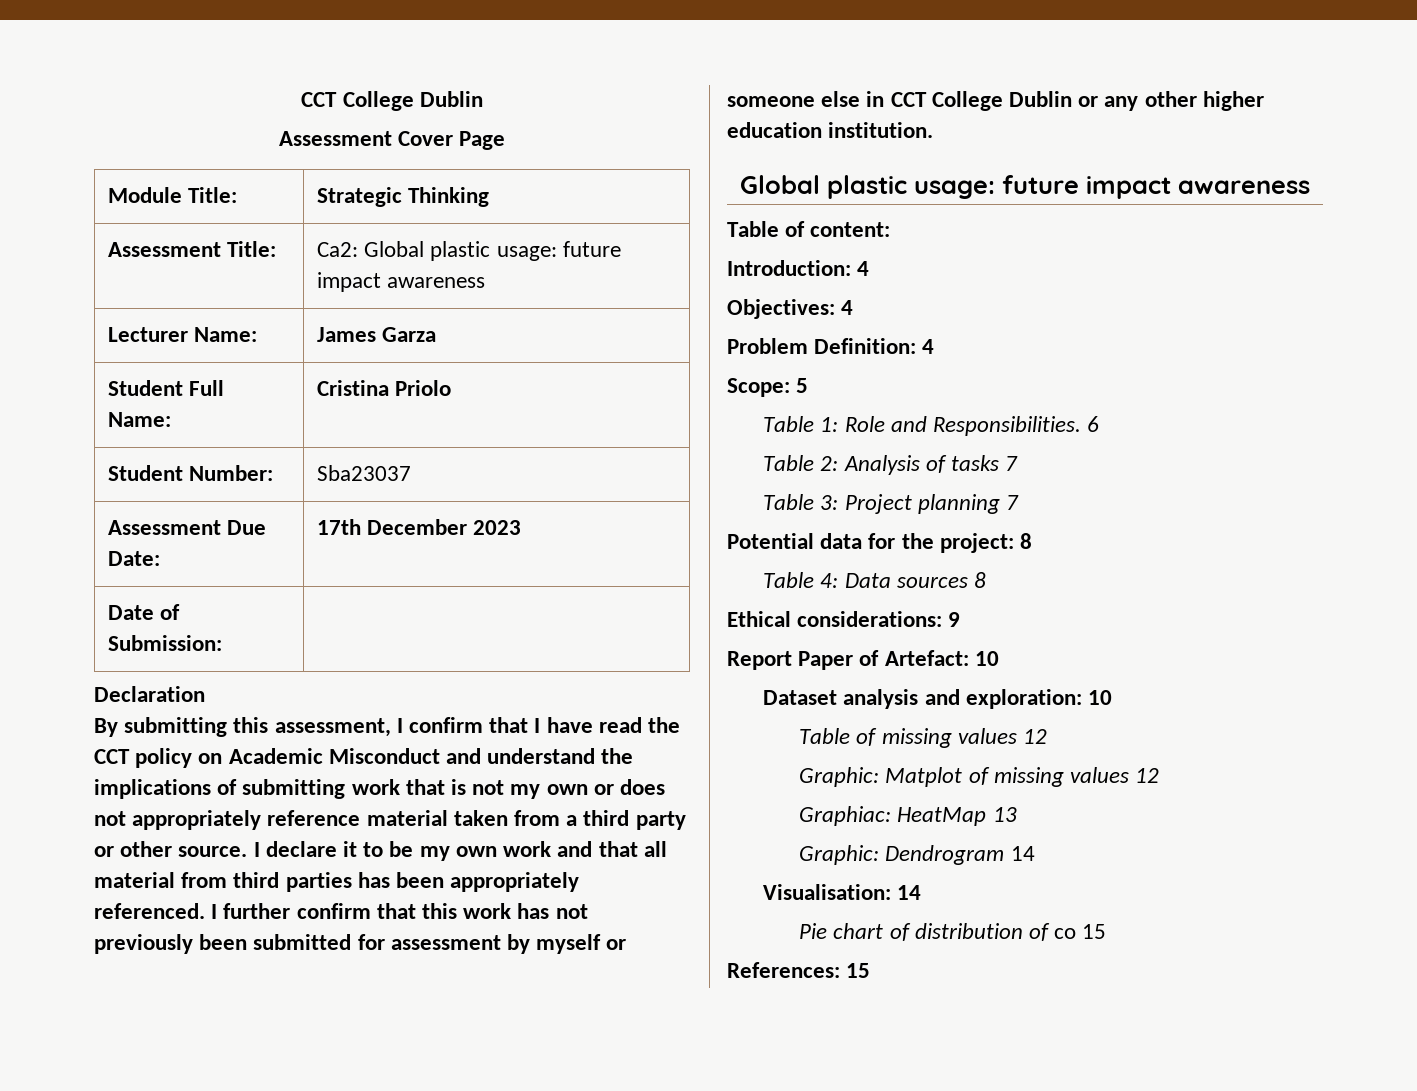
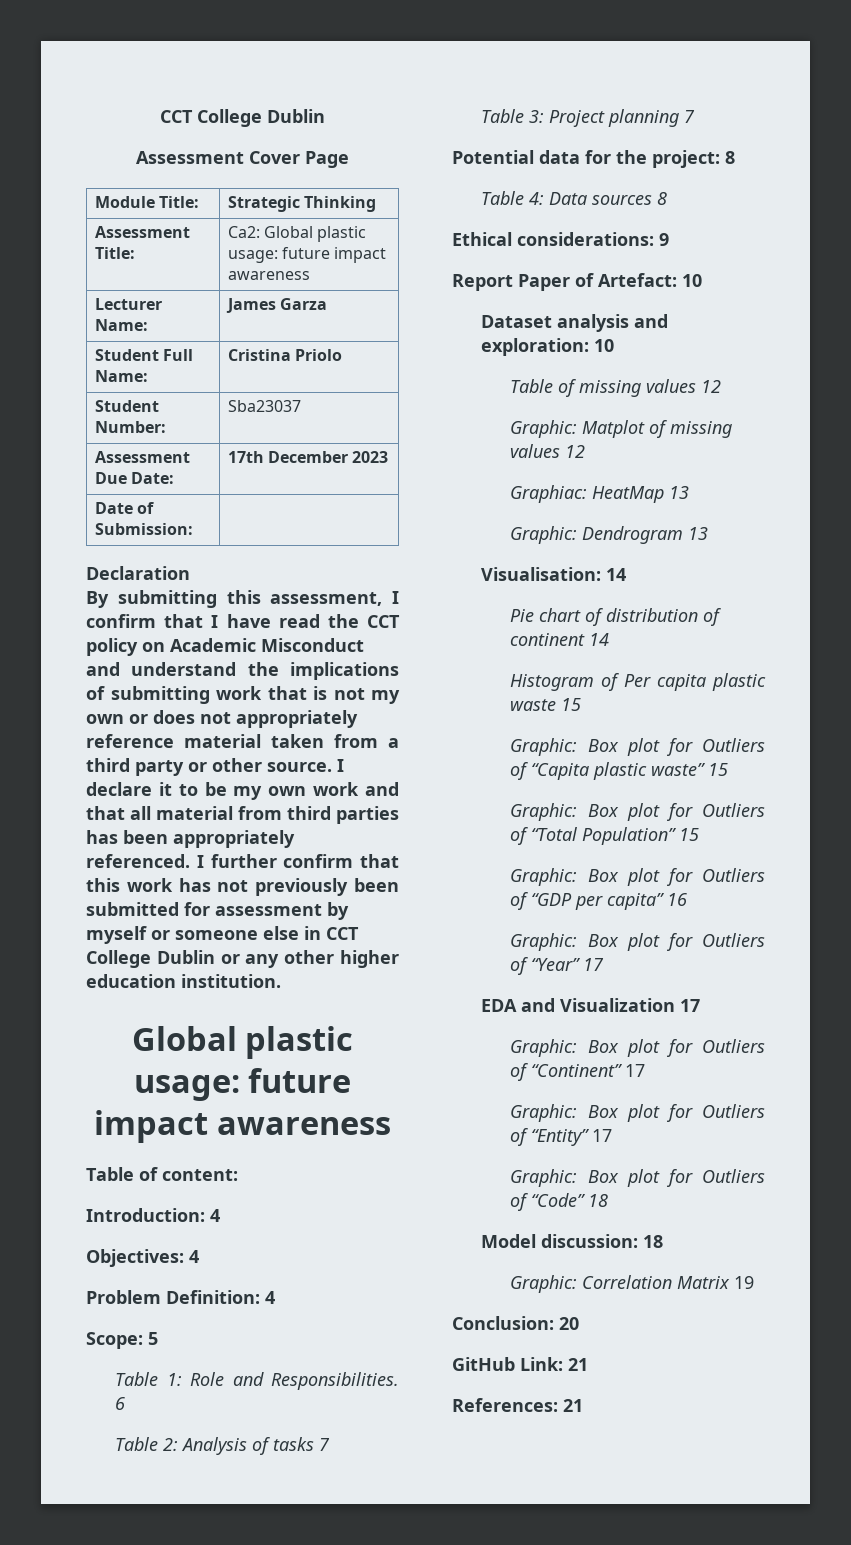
- Graphic: Dendrogram 14
+ Graphic: Dendrogram 13
- Pie chart of distribution of co 15
+ Pie chart of distribution of continent 14
+ Histogram of Per capita plastic waste 15
+ Graphic: Box plot for Outliers of “Capita plastic waste” 15
+ Graphic: Box plot for Outliers of “Total Population” 15
+ Graphic: Box plot for Outliers of “GDP per capita” 16
+ Graphic: Box plot for Outliers of “Year” 17
+ EDA and Visualization 17
+ Graphic: Box plot for Outliers of “Continent” 17
+ Graphic: Box plot for Outliers of “Entity” 17
+ Graphic: Box plot for Outliers of “Code” 18
+ Model discussion: 18
+ Graphic: Correlation Matrix 19
+ Conclusion: 20
+ GitHub Link: 21
- References: 15
+ References: 21

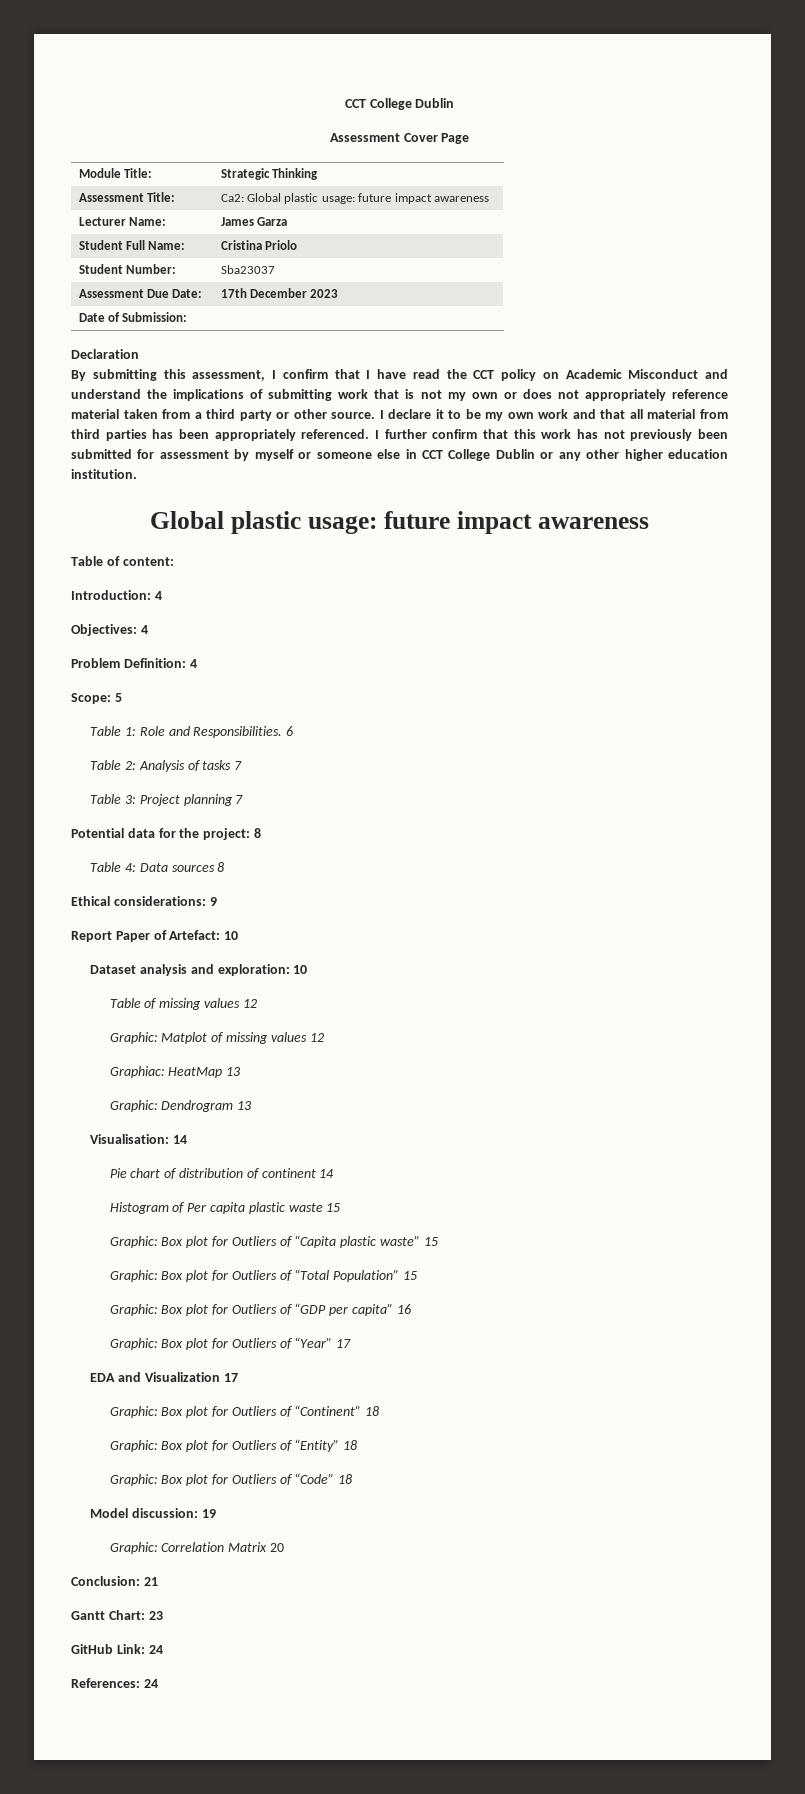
- Graphic: Box plot for Outliers of “Continent” 17
+ Graphic: Box plot for Outliers of “Continent” 18
- Graphic: Box plot for Outliers of “Entity” 17
+ Graphic: Box plot for Outliers of “Entity” 18
- Model discussion: 18
+ Model discussion: 19
- Graphic: Correlation Matrix 19
+ Graphic: Correlation Matrix 20
- Conclusion: 20
+ Conclusion: 21
+ Gantt Chart: 23
- GitHub Link: 21
+ GitHub Link: 24
- References: 21
+ References: 24

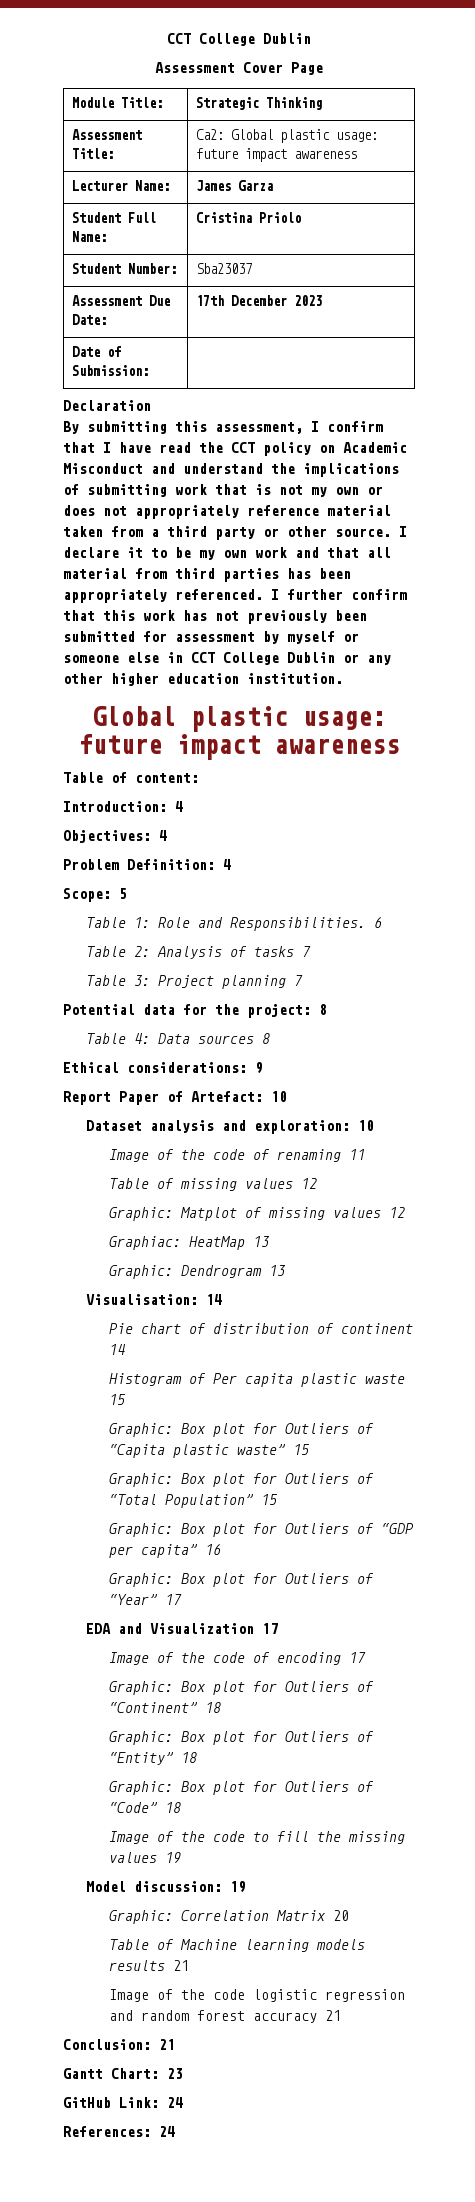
+ Image of the code of renaming 11
+ Image of the code of encoding 17
+ Image of the code to fill the missing values 19
+ Table of Machine learning models results 21
+ Image of the code logistic regression and random forest accuracy 21

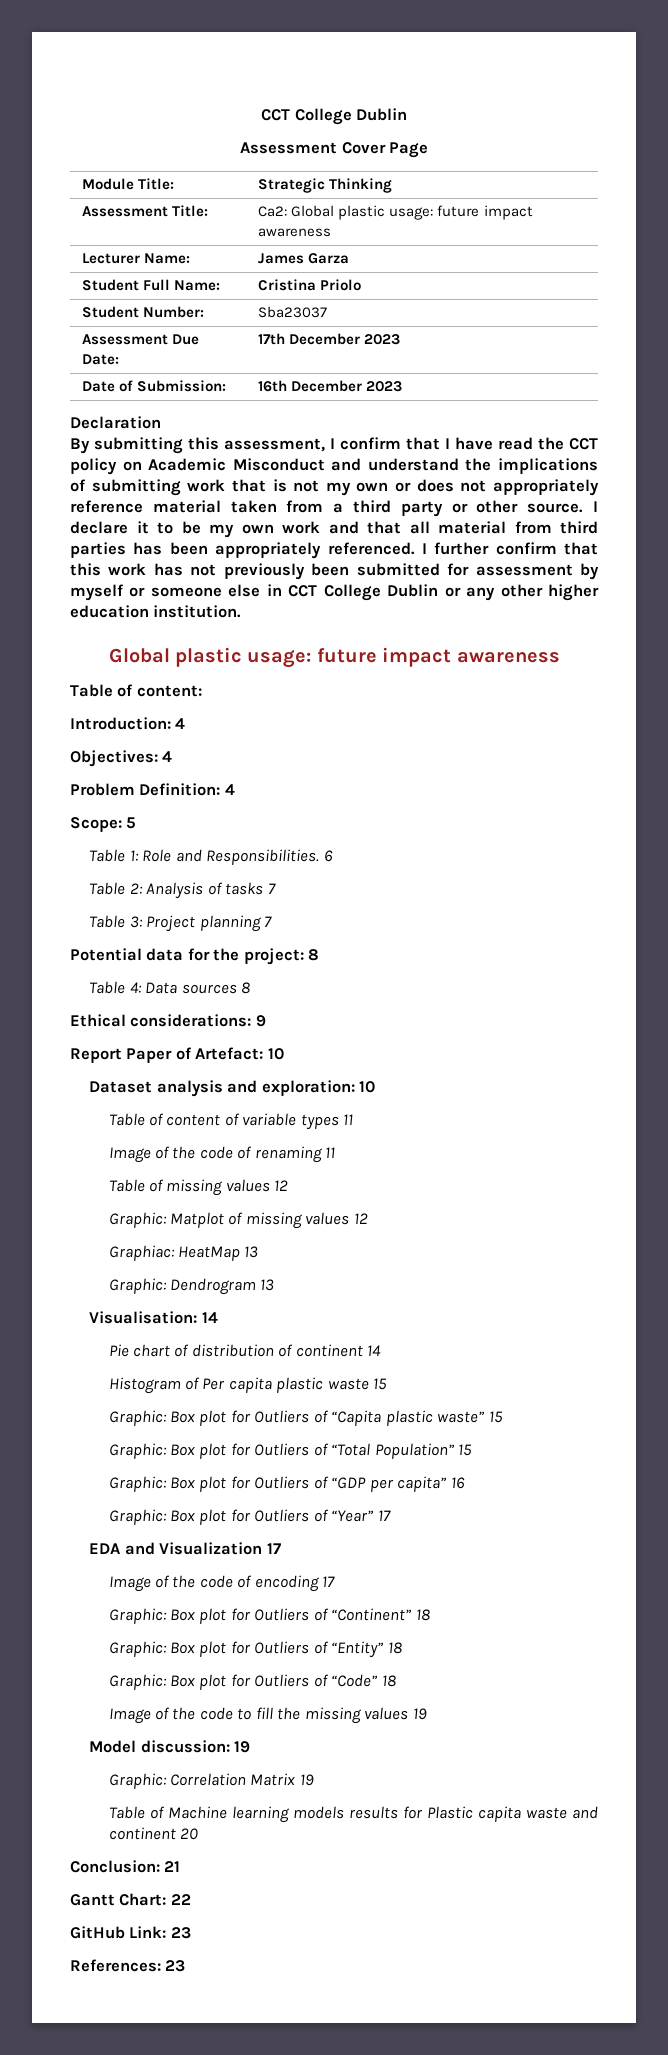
- Date of Submission: |
+ Date of Submission: | 16th December 2023
+ Table of content of variable types 11
- Graphic: Correlation Matrix 20
+ Graphic: Correlation Matrix 19
- Table of Machine learning models results 21
- Image of the code logistic regression and random forest accuracy 21
+ Table of Machine learning models results for Plastic capita waste and continent 20
- Gantt Chart: 23
+ Gantt Chart: 22
- GitHub Link: 24
+ GitHub Link: 23
- References: 24
+ References: 23

